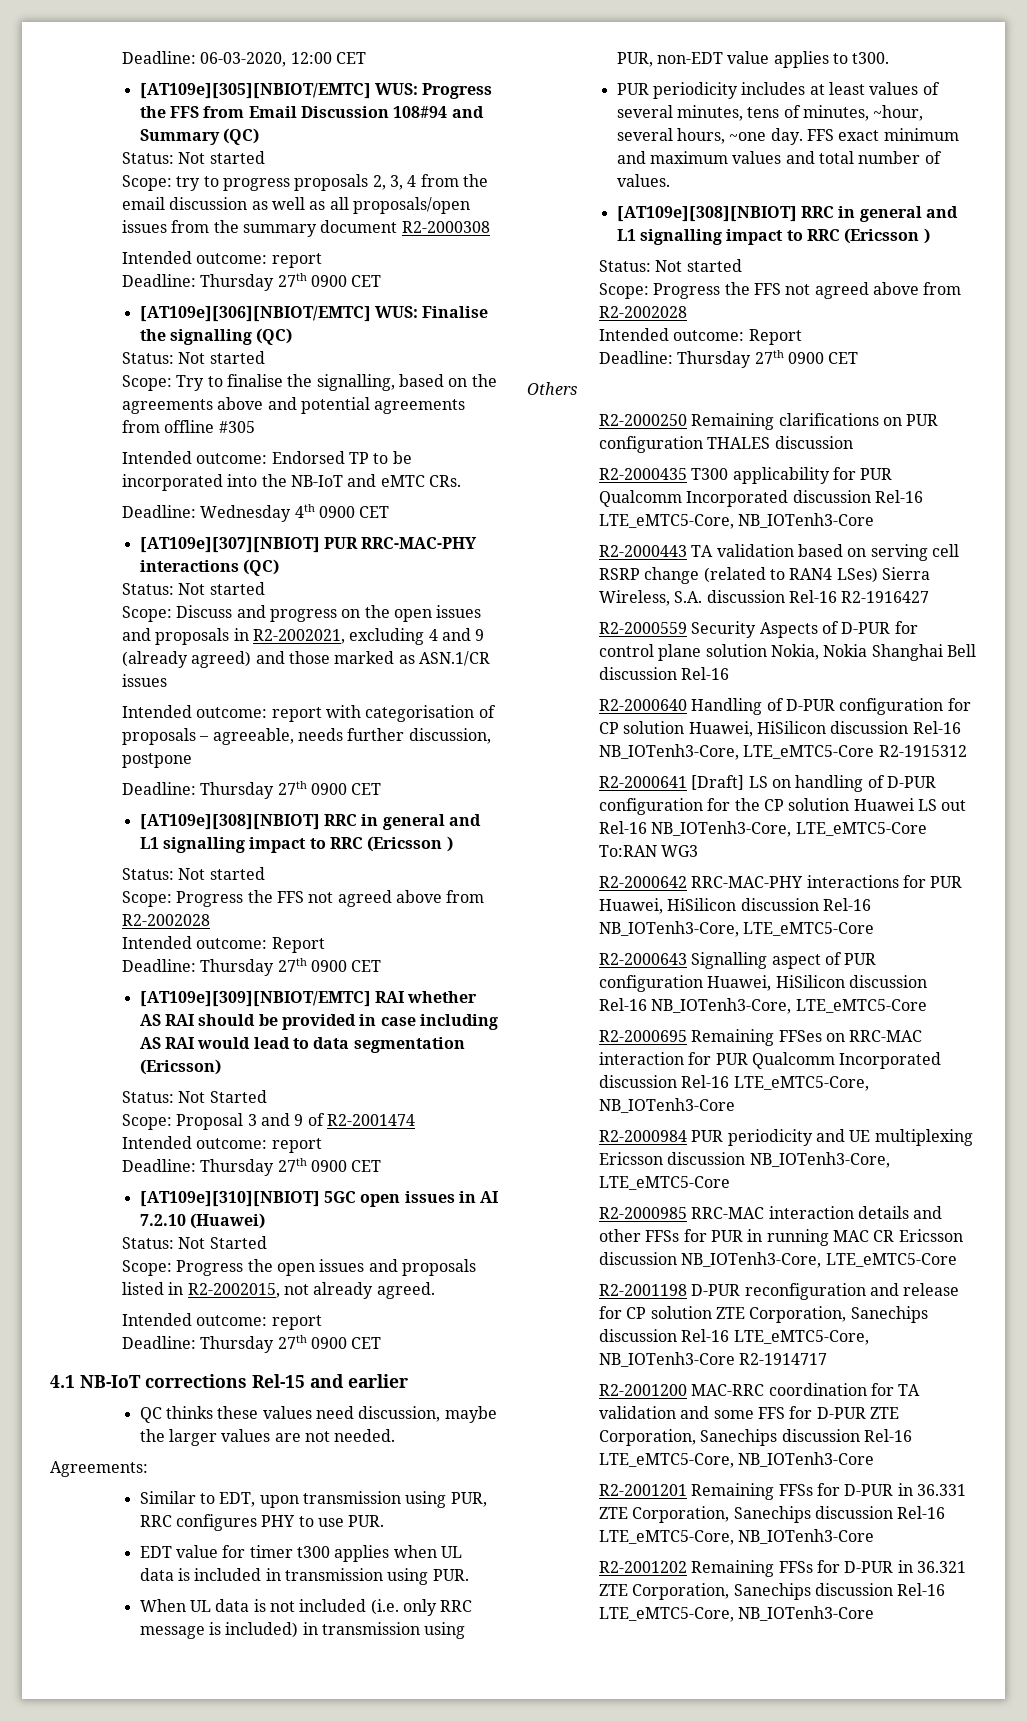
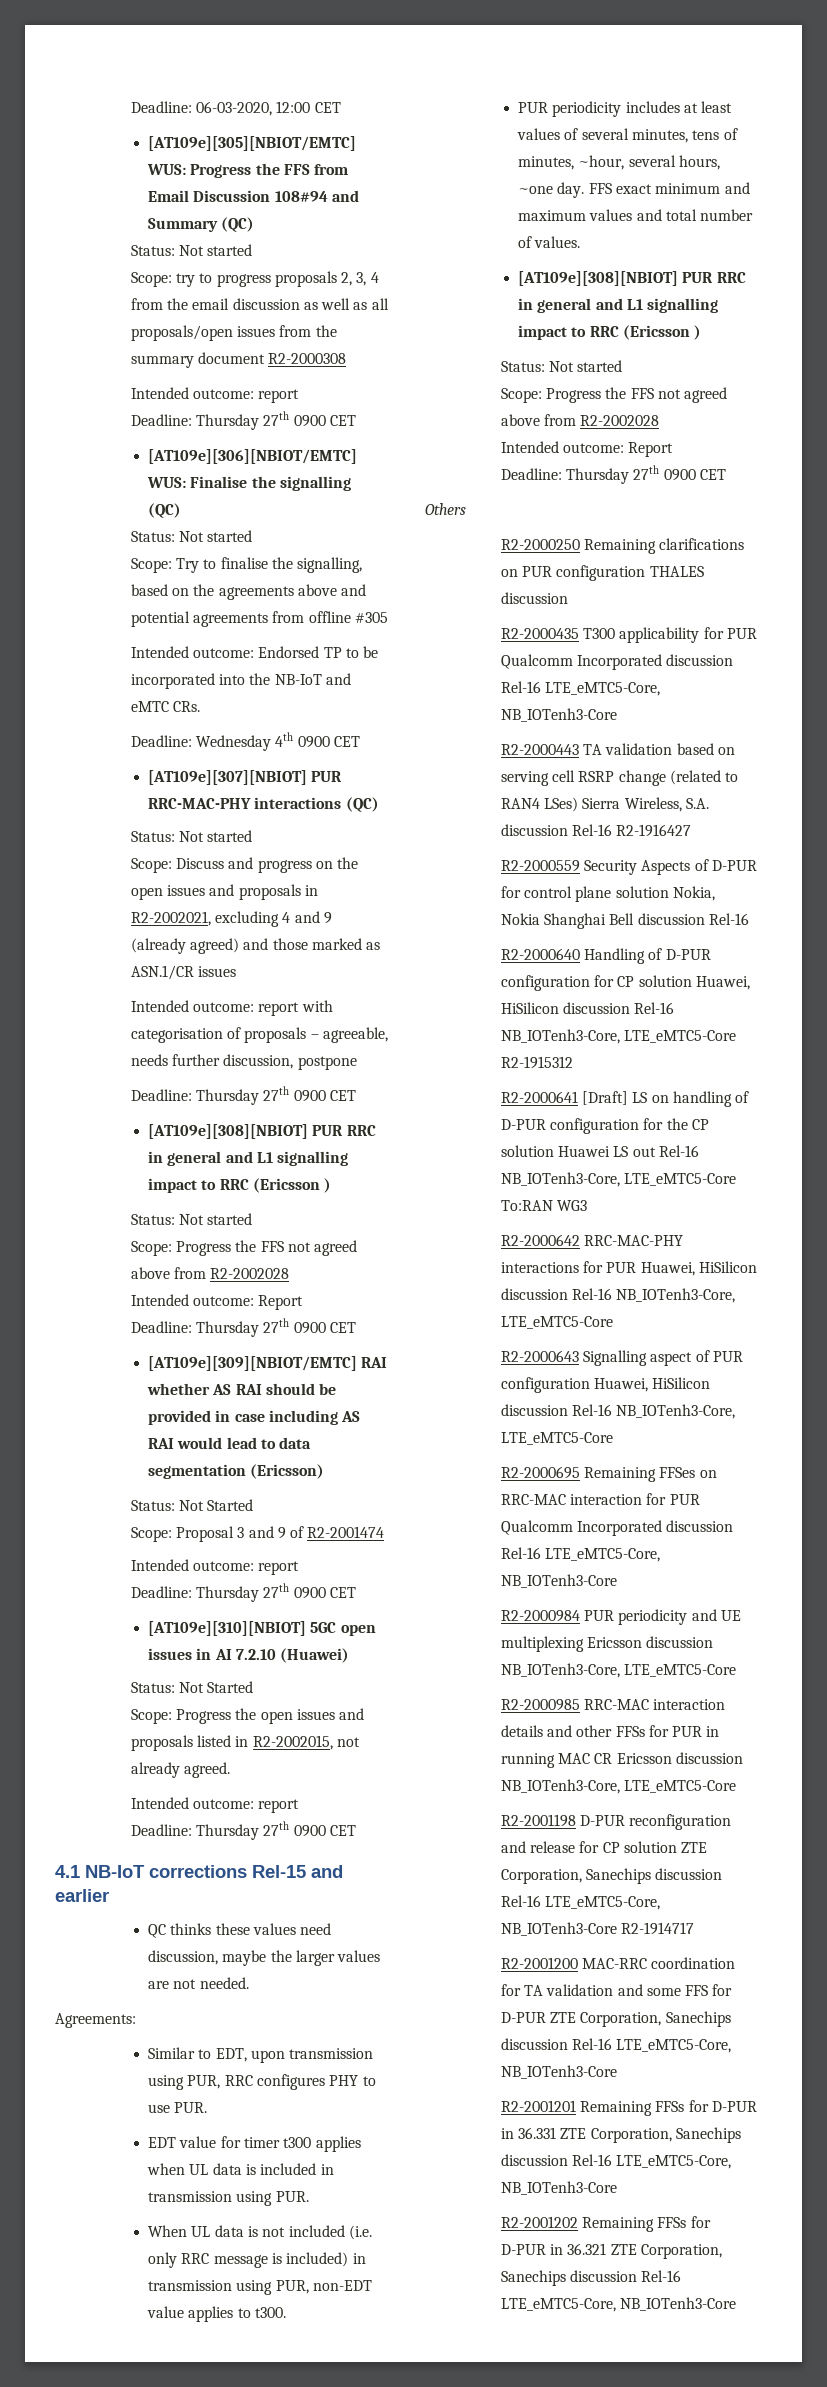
  Intended outcome: report with categorisation of proposals – agreeable, needs further discussion, postpone
  Deadline: Thursday 27th 0900 CET
- [AT109e][308][NBIOT] RRC in general and L1 signalling impact to RRC (Ericsson )
+ [AT109e][308][NBIOT] PUR RRC in general and L1 signalling impact to RRC (Ericsson )
  FFS exact minimum and maximum values and total number of values.
- [AT109e][308][NBIOT] RRC in general and L1 signalling impact to RRC (Ericsson )
+ [AT109e][308][NBIOT] PUR RRC in general and L1 signalling impact to RRC (Ericsson )

